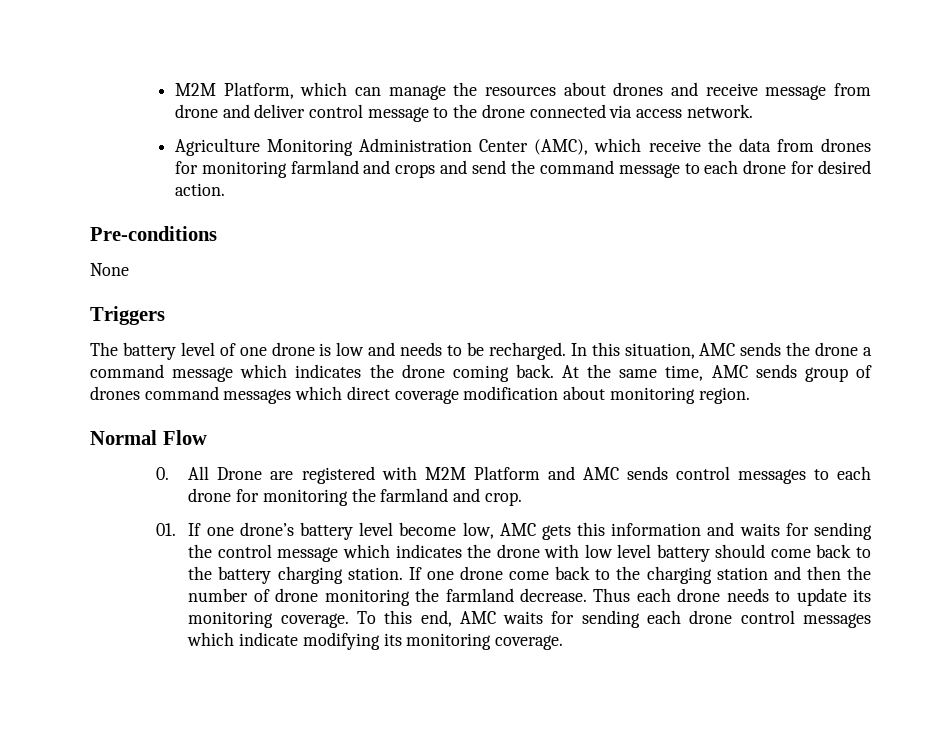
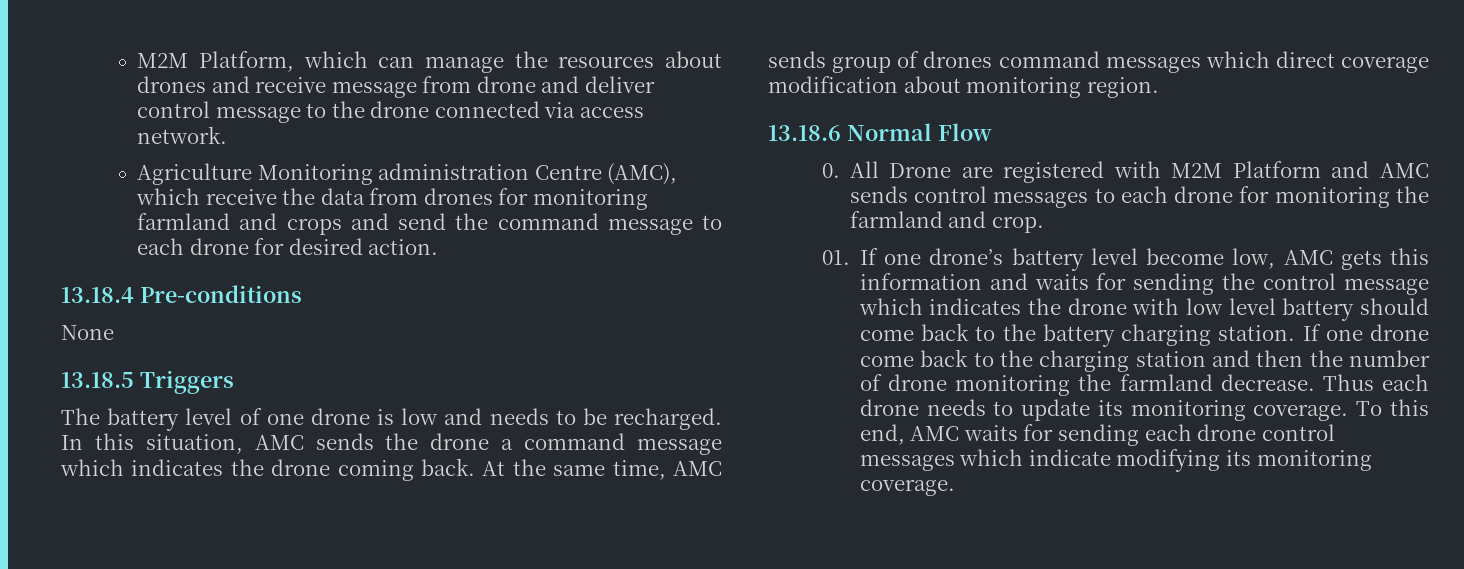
- Agriculture Monitoring Administration Center (AMC), which receive the data from drones for monitoring farmland and crops and send the command message to each drone for desired action.
+ Agriculture Monitoring administration Centre (AMC), which receive the data from drones for monitoring farmland and crops and send the command message to each drone for desired action.
- Pre-conditions
+ 13.18.4 Pre-conditions
- Triggers
+ 13.18.5 Triggers
- Normal Flow
+ 13.18.6 Normal Flow

